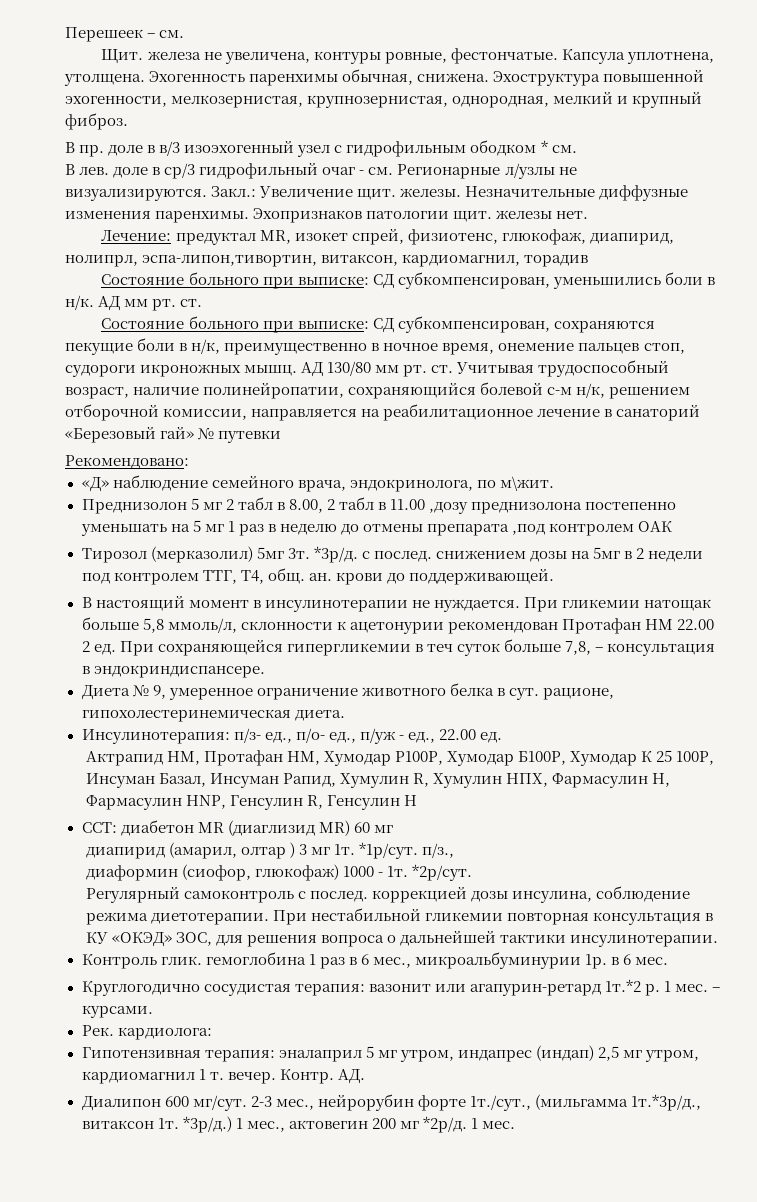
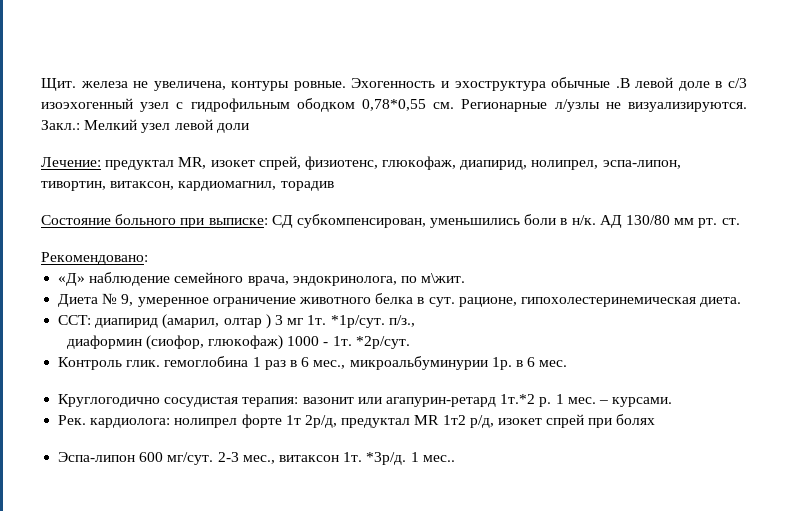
- Перешеек – см.
- Щит. железа не увеличена, контуры ровные, фестончатые. Капсула уплотнена, утолщена. Эхогенность паренхимы обычная, снижена. Эхоструктура повышенной эхогенности, мелкозернистая, крупнозернистая, однородная, мелкий и крупный фиброз.
- В пр. доле в в/3 изоэхогенный узел с гидрофильным ободком * см.
- В лев. доле в ср/3 гидрофильный очаг - см. Регионарные л/узлы не визуализируются.
+ Щит. железа не увеличена, контуры ровные. Эхогенность и эхоструктура обычные .В левой доле в с/3 изоэхогенный узел с гидрофильным ободком 0,78*0,55 см. Регионарные л/узлы не визуализируются.
- Закл.: Увеличение щит. железы. Незначительные диффузные изменения паренхимы. Эхопризнаков патологии щит. железы нет.
+ Закл.: Мелкий узел левой доли
- Лечение: предуктал MR, изокет спрей, физиотенс, глюкофаж, диапирид, нолипрл, эспа-липон,тивортин, витаксон, кардиомагнил, торадив
+ Лечение: предуктал MR, изокет спрей, физиотенс, глюкофаж, диапирид, нолипрел, эспа-липон, тивортин, витаксон, кардиомагнил, торадив
- АД мм рт. ст.
- Состояние больного при выписке: СД субкомпенсирован, сохраняются пекущие боли в н/к, преимущественно в ночное время, онемение пальцев стоп, судороги икроножных мышц. АД 130/80 мм рт. ст. Учитывая трудоспособный возраст, наличие полинейропатии, сохраняющийся болевой с-м н/к, решением отборочной комиссии, направляется на реабилитационное лечение в санаторий «Березовый гай» № путевки
+ АД 130/80 мм рт. ст.
- Преднизолон 5 мг 2 табл в 8.00, 2 табл в 11.00 ,дозу преднизолона постепенно уменьшать на 5 мг 1 раз в неделю до отмены препарата ,под контролем ОАК
- Тирозол (мерказолил) 5мг 3т. *3р/д. с послед. снижением дозы на 5мг в 2 недели под контролем ТТГ, Т4, общ. ан. крови до поддерживающей.
- В настоящий момент в инсулинотерапии не нуждается. При гликемии натощак больше 5,8 ммоль/л, склонности к ацетонурии рекомендован Протафан НМ 22.00 2 ед. При сохраняющейся гипергликемии в теч суток больше 7,8, – консультация в эндокриндиспансере.
- Инсулинотерапия: п/з- ед., п/о- ед., п/уж - ед., 22.00 ед.
- Актрапид НМ, Протафан НМ, Хумодар Р100Р, Хумодар Б100Р, Хумодар К 25 100Р, Инсуман Базал, Инсуман Рапид, Хумулин R, Хумулин НПХ, Фармасулин Н, Фармасулин НNР, Генсулин R, Генсулин Н
- ССТ: диабетон МR (диаглизид МR) 60 мг
- диапирид (амарил, олтар ) 3 мг 1т.
+ ССТ: диапирид (амарил, олтар ) 3 мг 1т.
- Регулярный самоконтроль с послед. коррекцией дозы инсулина, соблюдение режима диетотерапии. При нестабильной гликемии повторная консультация в КУ «ОКЭД» ЗОС, для решения вопроса о дальнейшей тактики инсулинотерапии.
- Рек. кардиолога:
- Гипотензивная терапия: эналаприл 5 мг утром, индапрес (индап) 2,5 мг утром, кардиомагнил 1 т. вечер. Контр. АД.
- Диалипон 600 мг/сут. 2-3 мес., нейрорубин форте 1т./сут., (мильгамма 1т.*3р/д., витаксон 1т. *3р/д.) 1 мес., актовегин 200 мг *2р/д. 1 мес.
+ Рек. кардиолога: нолипрел форте 1т 2р/д, предуктал MR 1т2 р/д, изокет спрей при болях
+ Эспа-липон 600 мг/сут. 2-3 мес., витаксон 1т. *3р/д. 1 мес..

